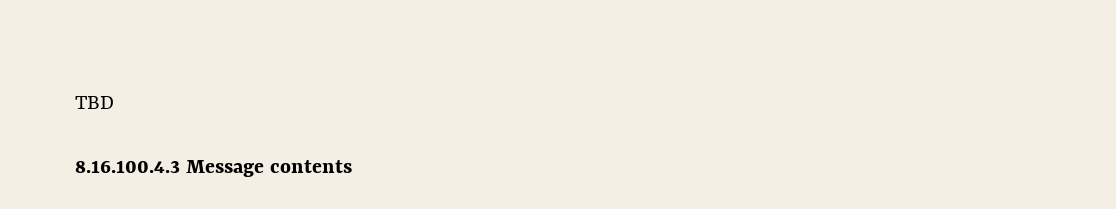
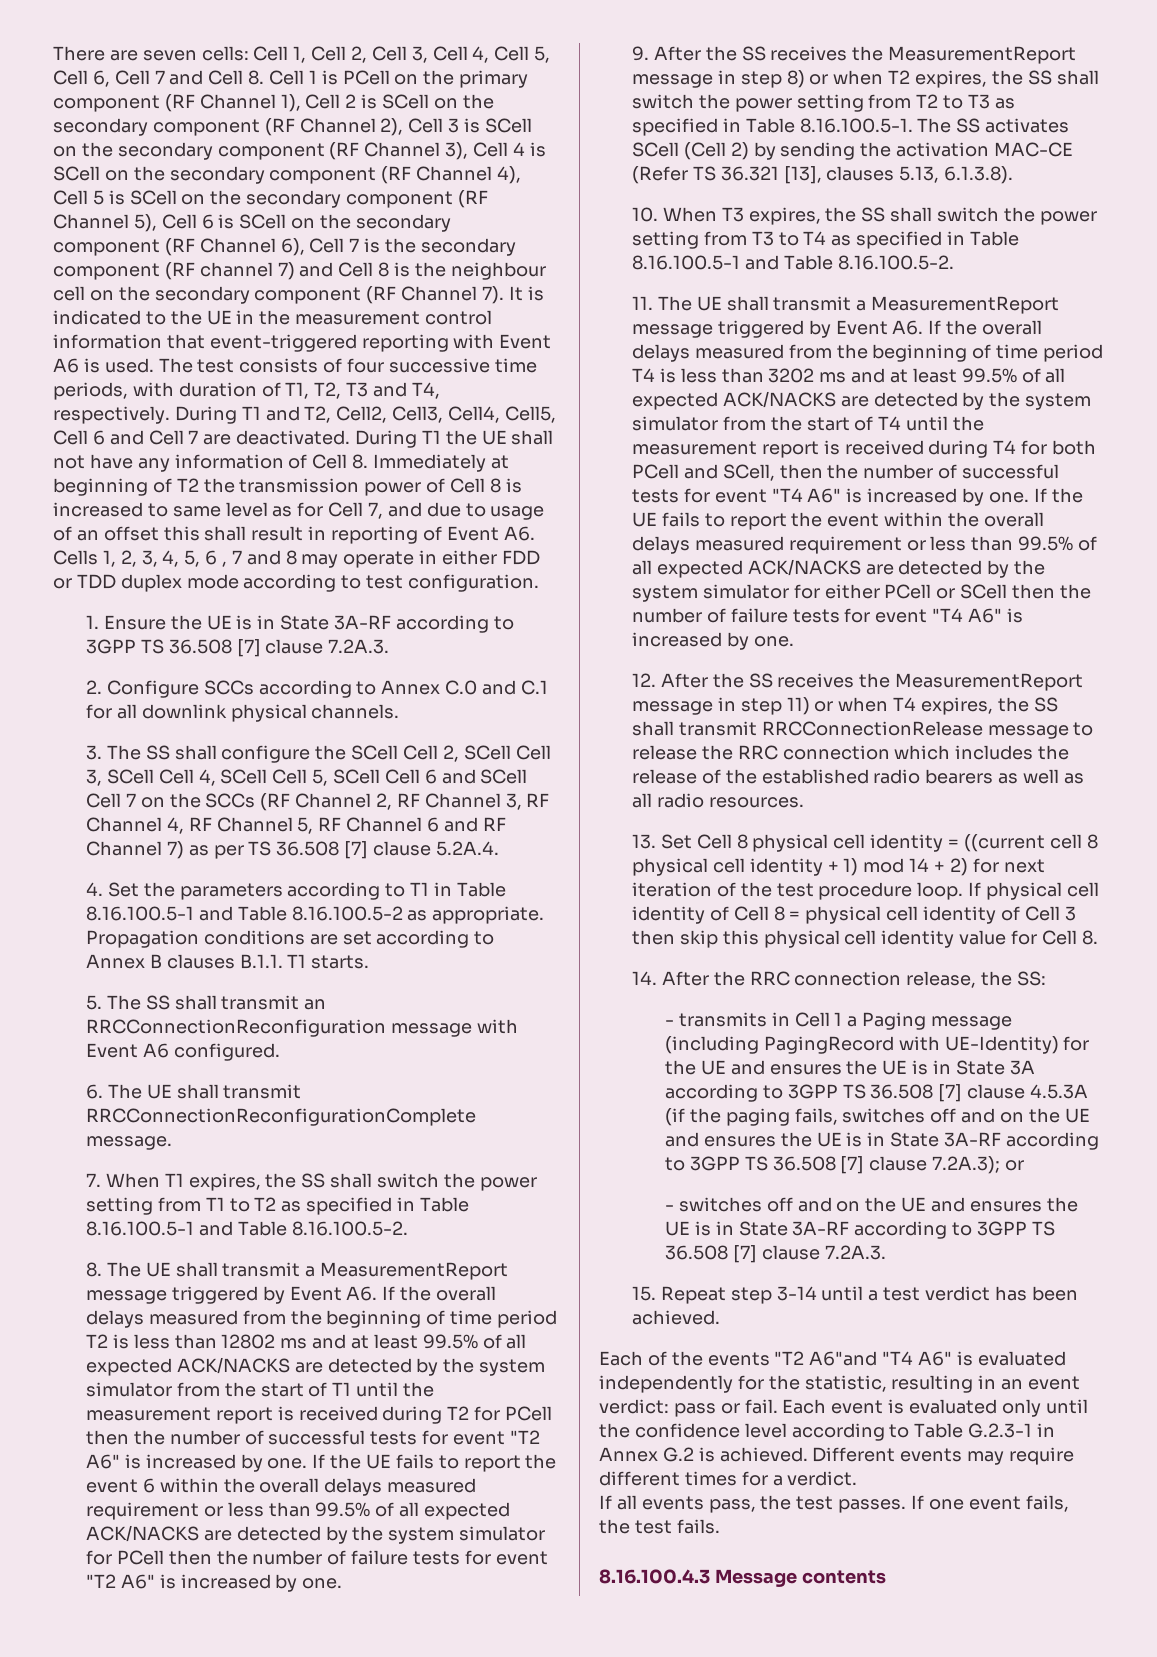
- TBD
+ There are seven cells: Cell 1, Cell 2, Cell 3, Cell 4, Cell 5, Cell 6, Cell 7 and Cell 8. Cell 1 is PCell on the primary component (RF Channel 1), Cell 2 is SCell on the secondary component (RF Channel 2), Cell 3 is SCell on the secondary component (RF Channel 3), Cell 4 is SCell on the secondary component (RF Channel 4), Cell 5 is SCell on the secondary component (RF Channel 5), Cell 6 is SCell on the secondary component (RF Channel 6), Cell 7 is the secondary component (RF channel 7) and Cell 8 is the neighbour cell on the secondary component (RF Channel 7). It is indicated to the UE in the measurement control information that event-triggered reporting with Event A6 is used. The test consists of four successive time periods, with duration of T1, T2, T3 and T4, respectively. During T1 and T2, Cell2, Cell3, Cell4, Cell5, Cell 6 and Cell 7 are deactivated. During T1 the UE shall not have any information of Cell 8. Immediately at beginning of T2 the transmission power of Cell 8 is increased to same level as for Cell 7, and due to usage of an offset this shall result in reporting of Event A6. Cells 1, 2, 3, 4, 5, 6 , 7 and 8 may operate in either FDD or TDD duplex mode according to test configuration.
+ 1. Ensure the UE is in State 3A-RF according to 3GPP TS 36.508 [7] clause 7.2A.3.
+ 2. Configure SCCs according to Annex C.0 and C.1 for all downlink physical channels.
+ 3. The SS shall configure the SCell Cell 2, SCell Cell 3, SCell Cell 4, SCell Cell 5, SCell Cell 6 and SCell Cell 7 on the SCCs (RF Channel 2, RF Channel 3, RF Channel 4, RF Channel 5, RF Channel 6 and RF Channel 7) as per TS 36.508 [7] clause 5.2A.4.
+ 4. Set the parameters according to T1 in Table 8.16.100.5-1 and Table 8.16.100.5-2 as appropriate. Propagation conditions are set according to Annex B clauses B.1.1. T1 starts.
+ 5. The SS shall transmit an RRCConnectionReconfiguration message with Event A6 configured.
+ 6. The UE shall transmit RRCConnectionReconfigurationComplete message.
+ 7. When T1 expires, the SS shall switch the power setting from T1 to T2 as specified in Table 8.16.100.5-1 and Table 8.16.100.5-2.
+ 8. The UE shall transmit a MeasurementReport message triggered by Event A6. If the overall delays measured from the beginning of time period T2 is less than 12802 ms and at least 99.5% of all expected ACK/NACKS are detected by the system simulator from the start of T1 until the measurement report is received during T2 for PCell then the number of successful tests for event "T2 A6" is increased by one. If the UE fails to report the event 6 within the overall delays measured requirement or less than 99.5% of all expected ACK/NACKS are detected by the system simulator for PCell then the number of failure tests for event "T2 A6" is increased by one.
+ 9. After the SS receives the MeasurementReport message in step 8) or when T2 expires, the SS shall switch the power setting from T2 to T3 as specified in Table 8.16.100.5-1. The SS activates SCell (Cell 2) by sending the activation MAC-CE (Refer TS 36.321 [13], clauses 5.13, 6.1.3.8).
+ 10. When T3 expires, the SS shall switch the power setting from T3 to T4 as specified in Table 8.16.100.5-1 and Table 8.16.100.5-2.
+ 11. The UE shall transmit a MeasurementReport message triggered by Event A6. If the overall delays measured from the beginning of time period T4 is less than 3202 ms and at least 99.5% of all expected ACK/NACKS are detected by the system simulator from the start of T4 until the measurement report is received during T4 for both PCell and SCell, then the number of successful tests for event "T4 A6" is increased by one. If the UE fails to report the event within the overall delays measured requirement or less than 99.5% of all expected ACK/NACKS are detected by the system simulator for either PCell or SCell then the number of failure tests for event "T4 A6" is increased by one.
+ 12. After the SS receives the MeasurementReport message in step 11) or when T4 expires, the SS shall transmit RRCConnectionRelease message to release the RRC connection which includes the release of the established radio bearers as well as all radio resources.
+ 13. Set Cell 8 physical cell identity = ((current cell 8 physical cell identity + 1) mod 14 + 2) for next iteration of the test procedure loop. If physical cell identity of Cell 8 = physical cell identity of Cell 3 then skip this physical cell identity value for Cell 8.
+ 14. After the RRC connection release, the SS:
+ - transmits in Cell 1 a Paging message (including PagingRecord with UE-Identity) for the UE and ensures the UE is in State 3A according to 3GPP TS 36.508 [7] clause 4.5.3A (if the paging fails, switches off and on the UE and ensures the UE is in State 3A-RF according to 3GPP TS 36.508 [7] clause 7.2A.3); or
+ - switches off and on the UE and ensures the UE is in State 3A-RF according to 3GPP TS 36.508 [7] clause 7.2A.3.
+ 15. Repeat step 3-14 until a test verdict has been achieved.
+ Each of the events "T2 A6"and "T4 A6" is evaluated independently for the statistic, resulting in an event verdict: pass or fail. Each event is evaluated only until the confidence level according to Table G.2.3-1 in Annex G.2 is achieved. Different events may require different times for a verdict.
+ If all events pass, the test passes. If one event fails, the test fails.

